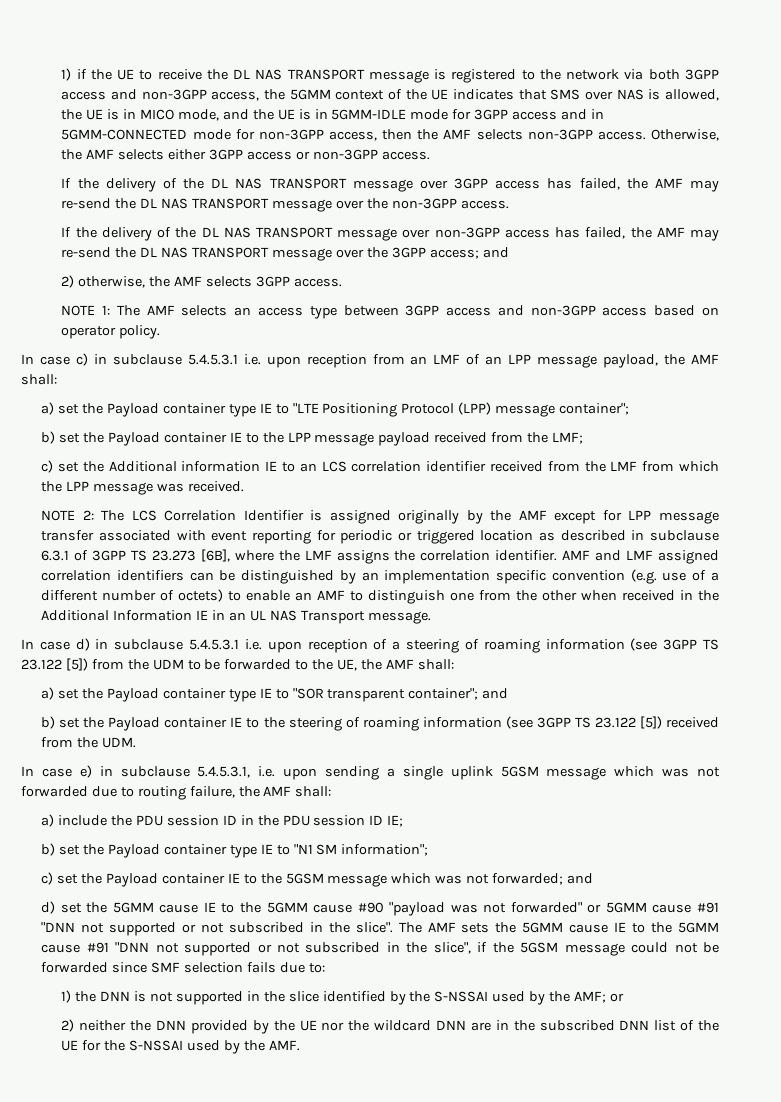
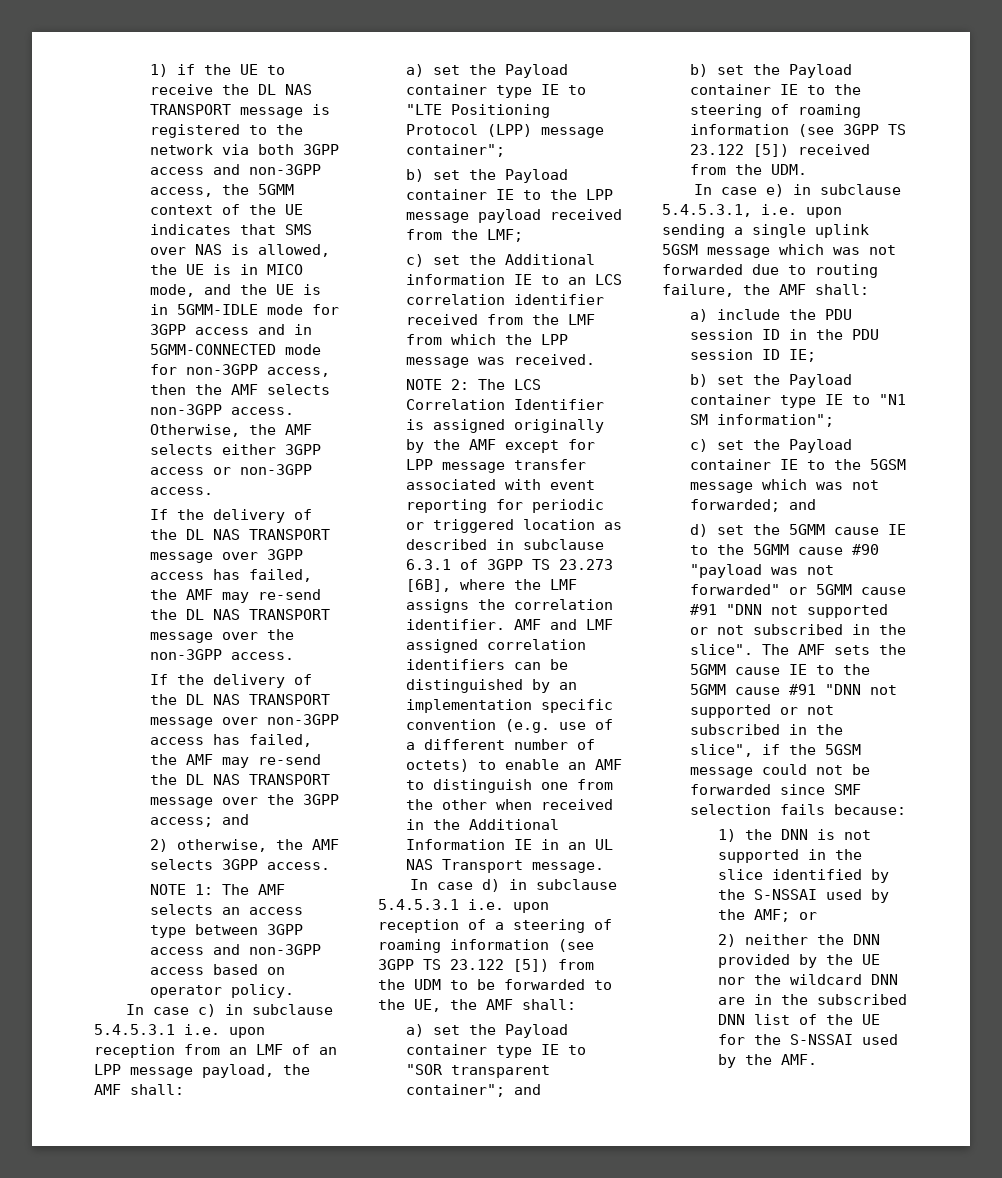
- The AMF sets the 5GMM cause IE to the 5GMM cause #91 "DNN not supported or not subscribed in the slice", if the 5GSM message could not be forwarded since SMF selection fails due to:
+ The AMF sets the 5GMM cause IE to the 5GMM cause #91 "DNN not supported or not subscribed in the slice", if the 5GSM message could not be forwarded since SMF selection fails because:

